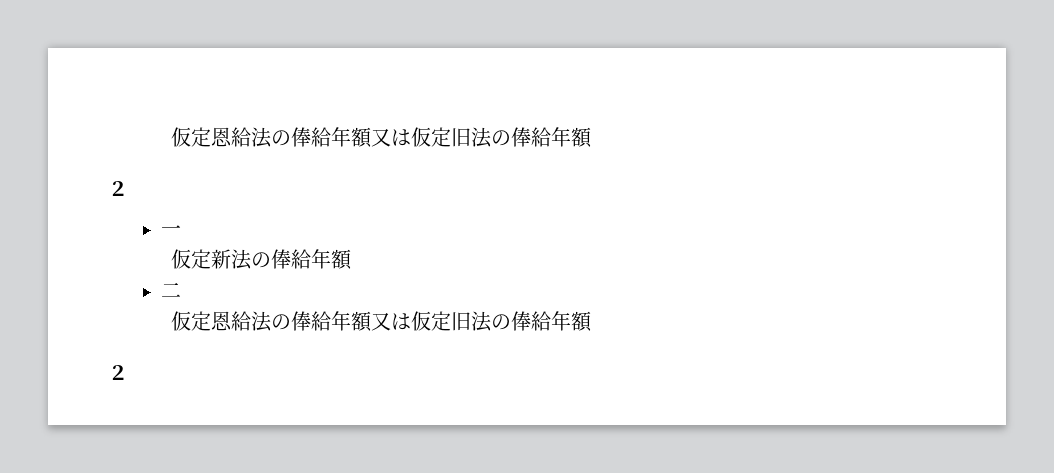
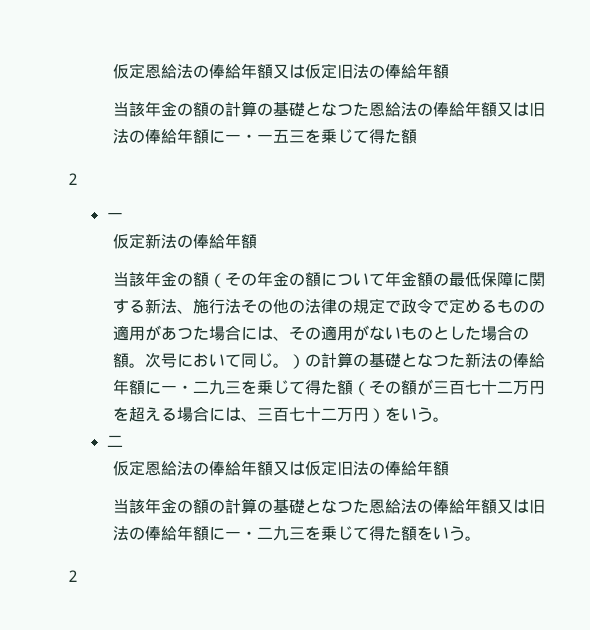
+ 当該年金の額の計算の基礎となつた恩給法の俸給年額又は旧法の俸給年額に一・一五三を乗じて得た額
+ 当該年金の額（その年金の額について年金額の最低保障に関する新法、施行法その他の法律の規定で政令で定めるものの適用があつた場合には、その適用がないものとした場合の額。次号において同じ。）の計算の基礎となつた新法の俸給年額に一・二九三を乗じて得た額（その額が三百七十二万円を超える場合には、三百七十二万円）をいう。
+ 当該年金の額の計算の基礎となつた恩給法の俸給年額又は旧法の俸給年額に一・二九三を乗じて得た額をいう。

